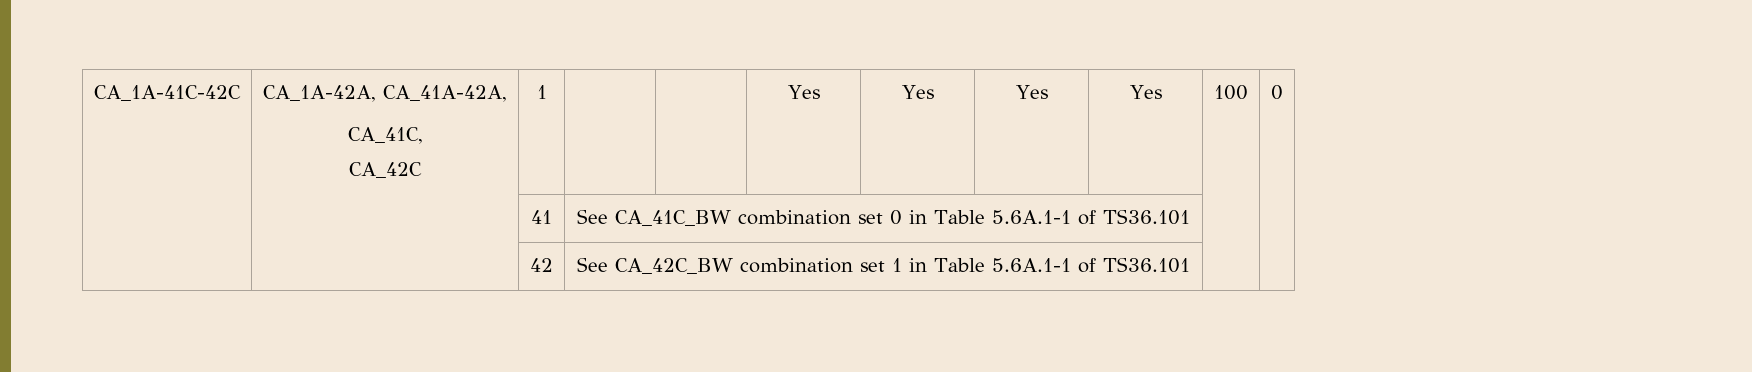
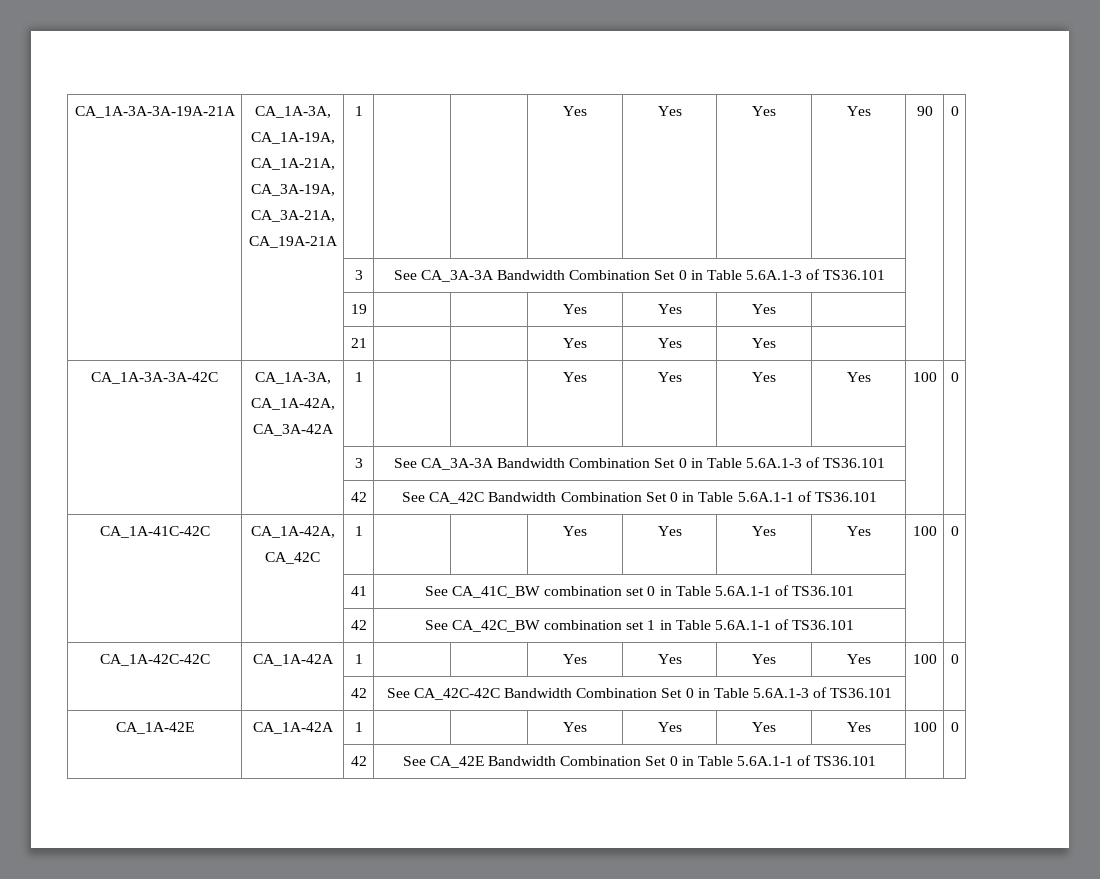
+ CA_1A-3A-3A-19A-21A | CA_1A-3A,
+ CA_1A-19A,
+ CA_1A-21A,
+ CA_3A-19A,
+ CA_3A-21A,
+ CA_19A-21A | 1 | | | Yes | Yes | Yes | Yes | 90 | 0
+ | | 3 | See CA_3A-3A Bandwidth Combination Set 0 in Table 5.6A.1-3 of TS36.101 | |
+ | | 19 | | | Yes | Yes | Yes | | |
+ | | 21 | | | Yes | Yes | Yes | | |
+ CA_1A-3A-3A-42C | CA_1A-3A,
+ CA_1A-42A,
+ CA_3A-42A | 1 | | | Yes | Yes | Yes | Yes | 100 | 0
+ | | 3 | See CA_3A-3A Bandwidth Combination Set 0 in Table 5.6A.1-3 of TS36.101 | |
+ | | 42 | See CA_42C Bandwidth Combination Set 0 in Table 5.6A.1-1 of TS36.101 | |
- CA_1A-41C-42C | CA_1A-42A, CA_41A-42A,
- CA_41C,
+ CA_1A-41C-42C | CA_1A-42A,
+ CA_1A-42C-42C | CA_1A-42A | 1 | | | Yes | Yes | Yes | Yes | 100 | 0
+ | | 42 | See CA_42C-42C Bandwidth Combination Set 0 in Table 5.6A.1-3 of TS36.101 | |
+ CA_1A-42E | CA_1A-42A | 1 | | | Yes | Yes | Yes | Yes | 100 | 0
+ | | 42 | See CA_42E Bandwidth Combination Set 0 in Table 5.6A.1-1 of TS36.101 | |

